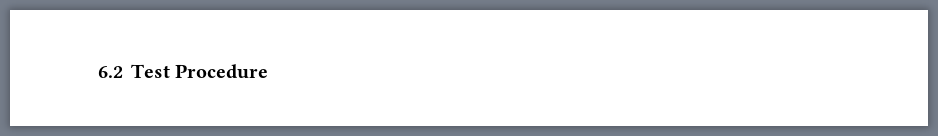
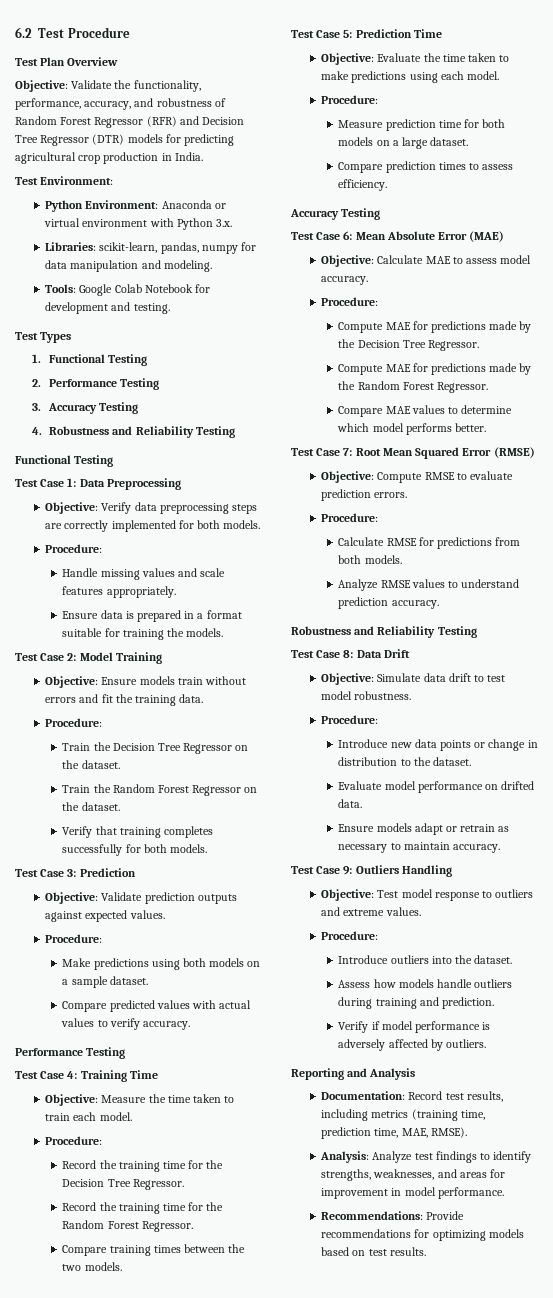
+ Test Plan Overview
+ Objective: Validate the functionality, performance, accuracy, and robustness of Random Forest Regressor (RFR) and Decision Tree Regressor (DTR) models for predicting agricultural crop production in India.
+ Test Environment:
+ Python Environment: Anaconda or virtual environment with Python 3.x.
+ Libraries: scikit-learn, pandas, numpy for data manipulation and modeling.
+ Tools: Google Colab Notebook for development and testing.
+ Test Types
+ 1. Functional Testing
+ 2. Performance Testing
+ 3. Accuracy Testing
+ 4. Robustness and Reliability Testing
+ Functional Testing
+ Test Case 1: Data Preprocessing
+ Objective: Verify data preprocessing steps are correctly implemented for both models.
+ Procedure:
+ Handle missing values and scale features appropriately.
+ Ensure data is prepared in a format suitable for training the models.
+ Test Case 2: Model Training
+ Objective: Ensure models train without errors and fit the training data.
+ Procedure:
+ Train the Decision Tree Regressor on the dataset.
+ Train the Random Forest Regressor on the dataset.
+ Verify that training completes successfully for both models.
+ Test Case 3: Prediction
+ Objective: Validate prediction outputs against expected values.
+ Procedure:
+ Make predictions using both models on a sample dataset.
+ Compare predicted values with actual values to verify accuracy.
+ Performance Testing
+ Test Case 4: Training Time
+ Objective: Measure the time taken to train each model.
+ Procedure:
+ Record the training time for the Decision Tree Regressor.
+ Record the training time for the Random Forest Regressor.
+ Compare training times between the two models.
+ Test Case 5: Prediction Time
+ Objective: Evaluate the time taken to make predictions using each model.
+ Procedure:
+ Measure prediction time for both models on a large dataset.
+ Compare prediction times to assess efficiency.
+ Accuracy Testing
+ Test Case 6: Mean Absolute Error (MAE)
+ Objective: Calculate MAE to assess model accuracy.
+ Procedure:
+ Compute MAE for predictions made by the Decision Tree Regressor.
+ Compute MAE for predictions made by the Random Forest Regressor.
+ Compare MAE values to determine which model performs better.
+ Test Case 7: Root Mean Squared Error (RMSE)
+ Objective: Compute RMSE to evaluate prediction errors.
+ Procedure:
+ Calculate RMSE for predictions from both models.
+ Analyze RMSE values to understand prediction accuracy.
+ Robustness and Reliability Testing
+ Test Case 8: Data Drift
+ Objective: Simulate data drift to test model robustness.
+ Procedure:
+ Introduce new data points or change in distribution to the dataset.
+ Evaluate model performance on drifted data.
+ Ensure models adapt or retrain as necessary to maintain accuracy.
+ Test Case 9: Outliers Handling
+ Objective: Test model response to outliers and extreme values.
+ Procedure:
+ Introduce outliers into the dataset.
+ Assess how models handle outliers during training and prediction.
+ Verify if model performance is adversely affected by outliers.
+ Reporting and Analysis
+ Documentation: Record test results, including metrics (training time, prediction time, MAE, RMSE).
+ Analysis: Analyze test findings to identify strengths, weaknesses, and areas for improvement in model performance.
+ Recommendations: Provide recommendations for optimizing models based on test results.

